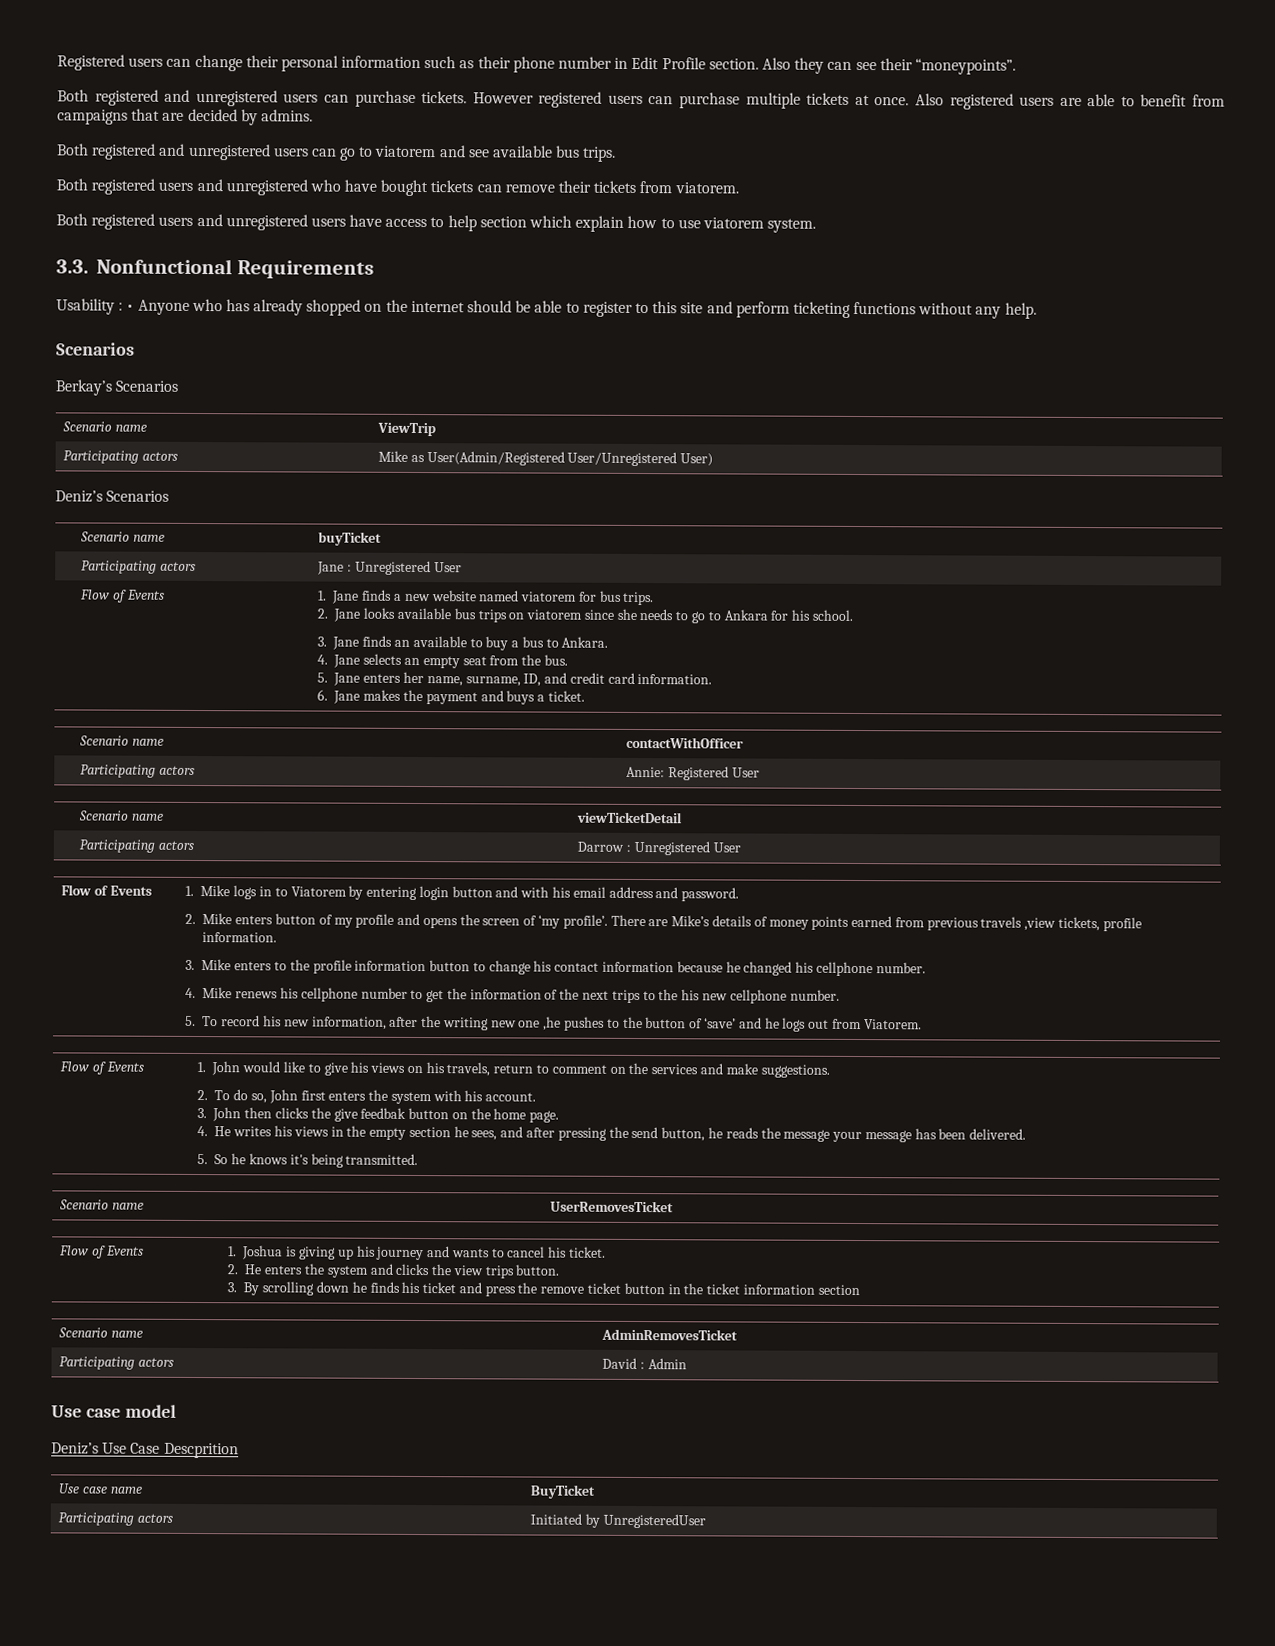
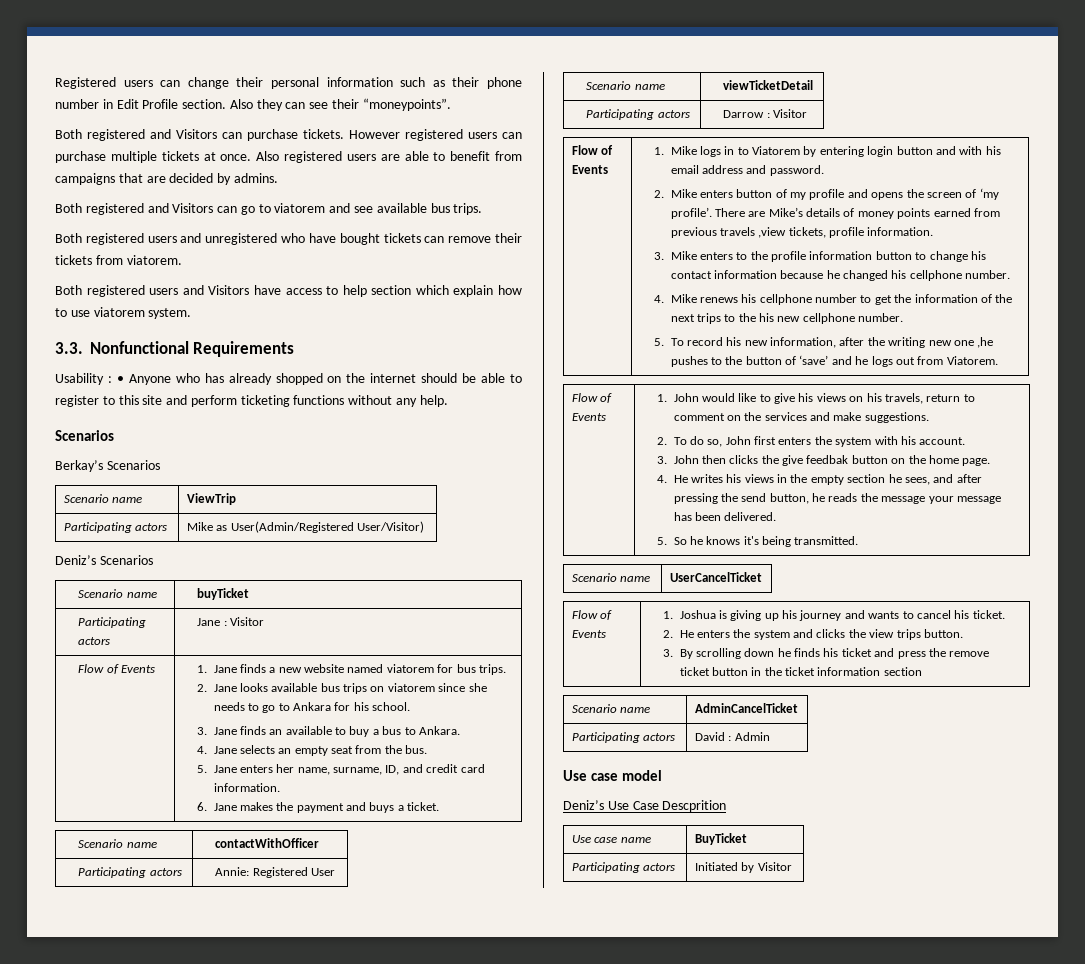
- Both registered and unregistered users can purchase tickets.
+ Both registered and Visitors can purchase tickets.
- Both registered and unregistered users can go to viatorem and see available bus trips.
+ Both registered and Visitors can go to viatorem and see available bus trips.
- Both registered users and unregistered users have access to help section which explain how to use viatorem system.
+ Both registered users and Visitors have access to help section which explain how to use viatorem system.
- Participating actors | Mike as User(Admin/Registered User/Unregistered User)
+ Participating actors | Mike as User(Admin/Registered User/Visitor)
- Participating actors | Jane : Unregistered User
+ Participating actors | Jane : Visitor
- Participating actors | Darrow : Unregistered User
+ Participating actors | Darrow : Visitor
- Scenario name | UserRemovesTicket
+ Scenario name | UserCancelTicket
- Scenario name | AdminRemovesTicket
+ Scenario name | AdminCancelTicket
- Participating actors | Initiated by UnregisteredUser
+ Participating actors | Initiated by Visitor

